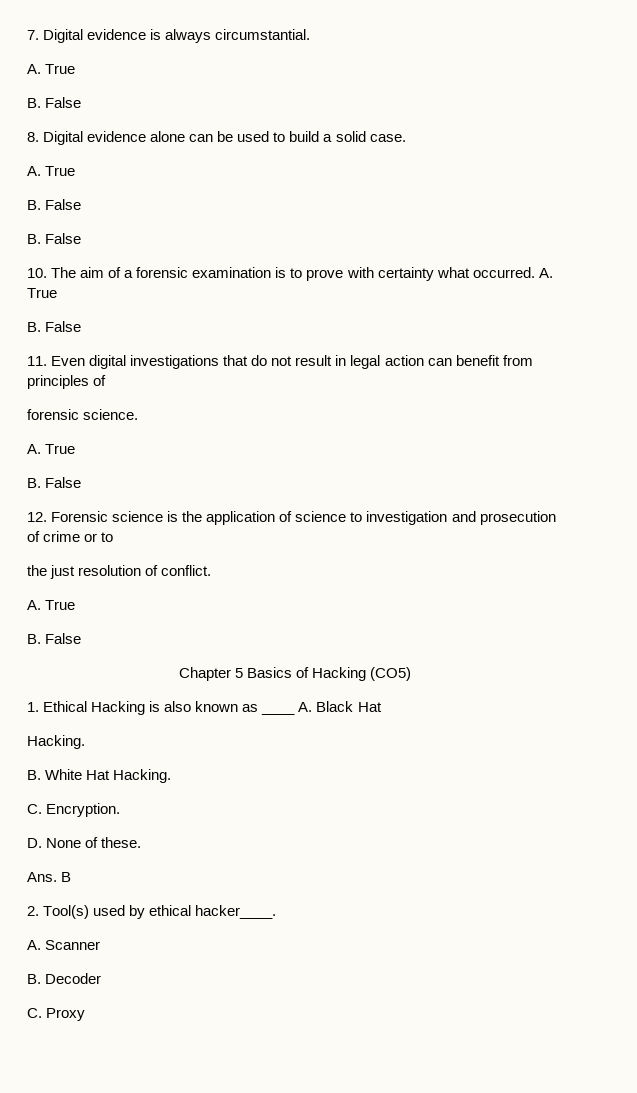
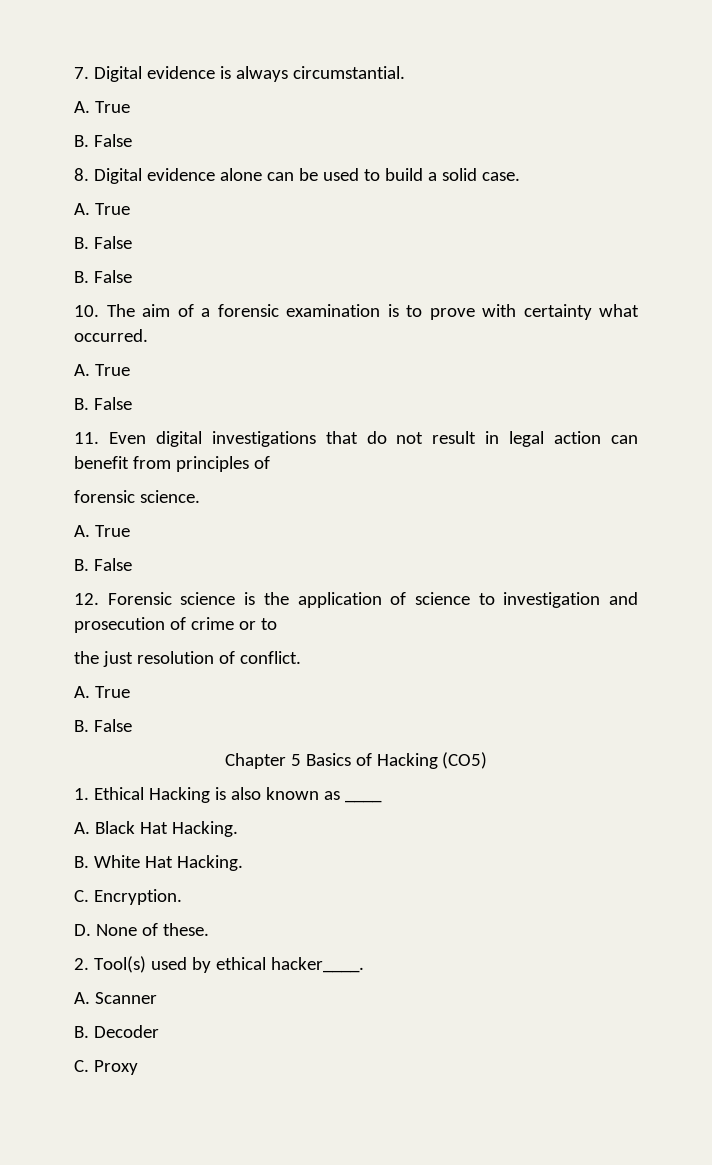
- 10. The aim of a forensic examination is to prove with certainty what occurred. A. True
+ 10. The aim of a forensic examination is to prove with certainty what occurred.
+ A. True
- 1. Ethical Hacking is also known as ____ A. Black Hat
- Hacking.
+ 1. Ethical Hacking is also known as ____
+ A. Black Hat Hacking.
- Ans. B

